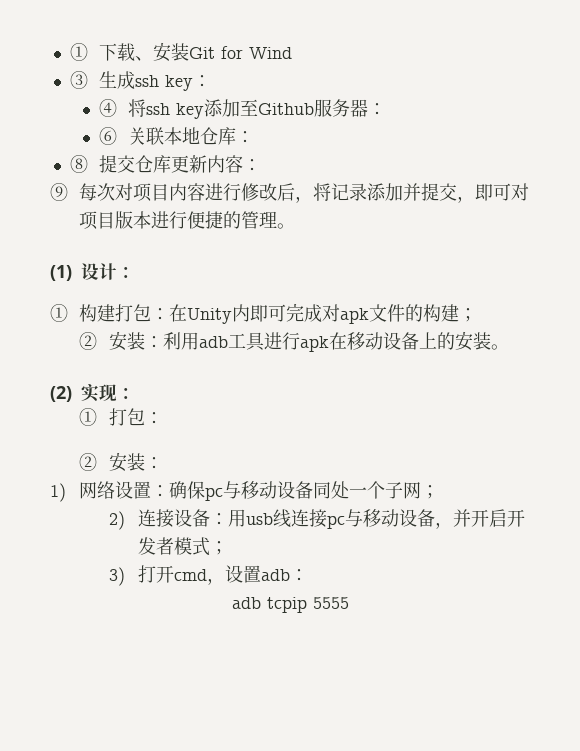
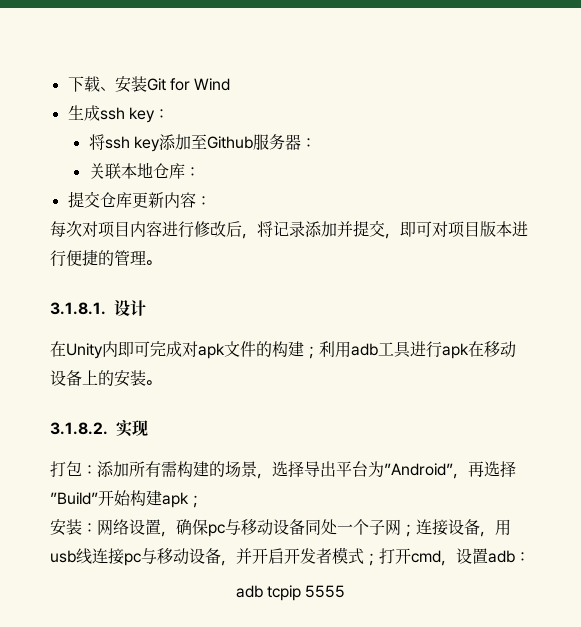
- ①下载、安装Git for Wind
+ 下载、安装Git for Wind
- ③生成ssh key：
+ 生成ssh key：
- ④将ssh key添加至Github服务器：
+ 将ssh key添加至Github服务器：
- ⑥关联本地仓库：
+ 关联本地仓库：
- ⑧提交仓库更新内容：
+ 提交仓库更新内容：
- ⑨每次对项目内容进行修改后，将记录添加并提交，即可对项目版本进行便捷的管理。
+ 每次对项目内容进行修改后，将记录添加并提交，即可对项目版本进行便捷的管理。
- (1)设计：
- ①构建打包：在Unity内即可完成对apk文件的构建；
- ②安装：利用adb工具进行apk在移动设备上的安装。
+ 3.1.8.1.设计
+ 在Unity内即可完成对apk文件的构建；利用adb工具进行apk在移动设备上的安装。
- (2)实现：
- ①打包：
- ②安装：
- 1)网络设置：确保pc与移动设备同处一个子网；
- 2)连接设备：用usb线连接pc与移动设备，并开启开发者模式；
- 3)打开cmd，设置adb：
+ 3.1.8.2.实现
+ 打包：添加所有需构建的场景，选择导出平台为”Android”，再选择”Build”开始构建apk；
+ 安装：网络设置，确保pc与移动设备同处一个子网；连接设备，用usb线连接pc与移动设备，并开启开发者模式；打开cmd，设置adb：

